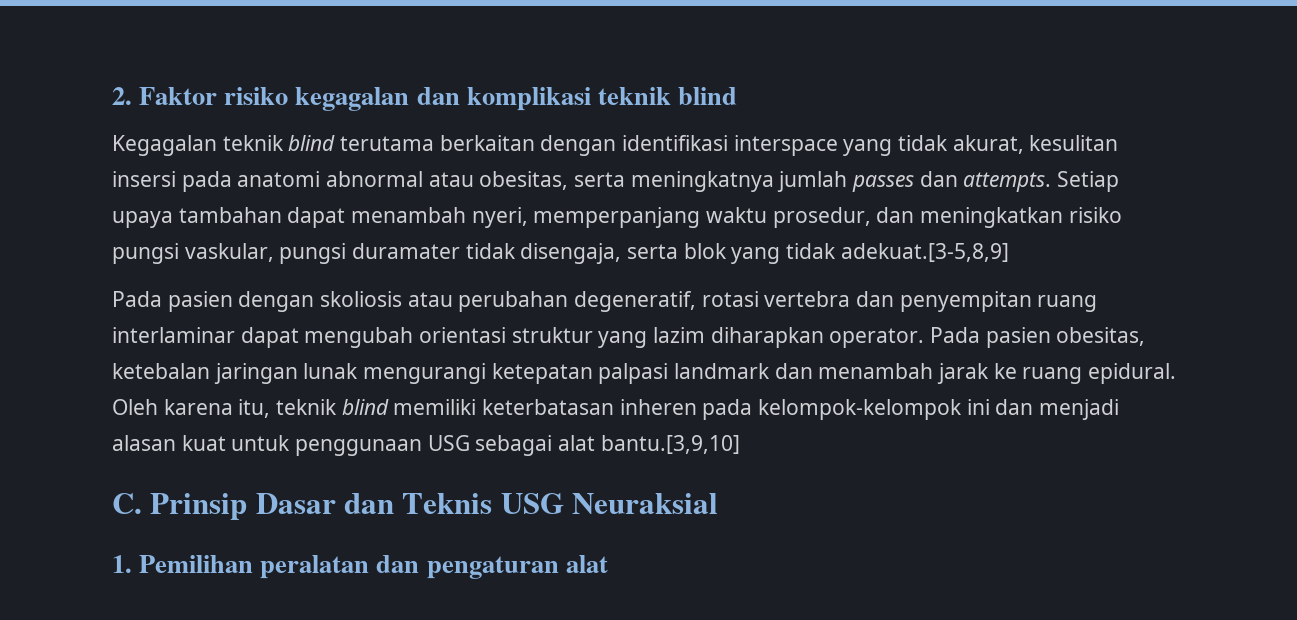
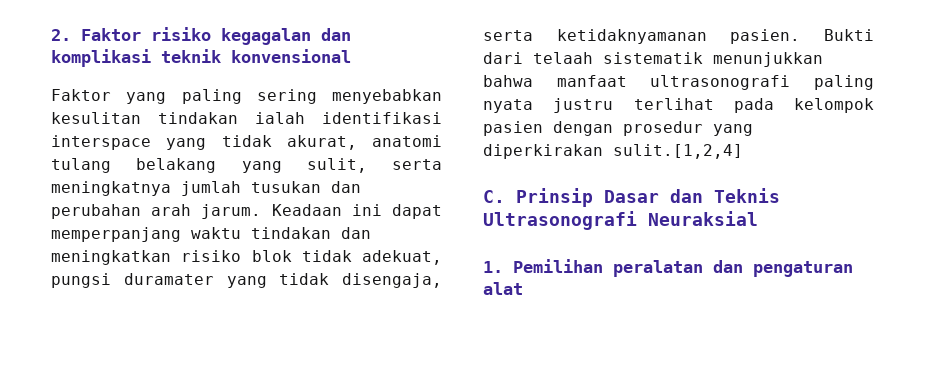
- 2. Faktor risiko kegagalan dan komplikasi teknik blind
- Kegagalan teknik blind terutama berkaitan dengan identifikasi interspace yang tidak akurat, kesulitan insersi pada anatomi abnormal atau obesitas, serta meningkatnya jumlah passes dan attempts. Setiap upaya tambahan dapat menambah nyeri, memperpanjang waktu prosedur, dan meningkatkan risiko pungsi vaskular, pungsi duramater tidak disengaja, serta blok yang tidak adekuat.[3-5,8,9]
- Pada pasien dengan skoliosis atau perubahan degeneratif, rotasi vertebra dan penyempitan ruang interlaminar dapat mengubah orientasi struktur yang lazim diharapkan operator. Pada pasien obesitas, ketebalan jaringan lunak mengurangi ketepatan palpasi landmark dan menambah jarak ke ruang epidural. Oleh karena itu, teknik blind memiliki keterbatasan inheren pada kelompok-kelompok ini dan menjadi alasan kuat untuk penggunaan USG sebagai alat bantu.[3,9,10]
+ 2. Faktor risiko kegagalan dan komplikasi teknik konvensional
+ Faktor yang paling sering menyebabkan kesulitan tindakan ialah identifikasi interspace yang tidak akurat, anatomi tulang belakang yang sulit, serta meningkatnya jumlah tusukan dan perubahan arah jarum. Keadaan ini dapat memperpanjang waktu tindakan dan meningkatkan risiko blok tidak adekuat, pungsi duramater yang tidak disengaja, serta ketidaknyamanan pasien. Bukti dari telaah sistematik menunjukkan bahwa manfaat ultrasonografi paling nyata justru terlihat pada kelompok pasien dengan prosedur yang diperkirakan sulit.[1,2,4]
- C. Prinsip Dasar dan Teknis USG Neuraksial
+ C. Prinsip Dasar dan Teknis Ultrasonografi Neuraksial

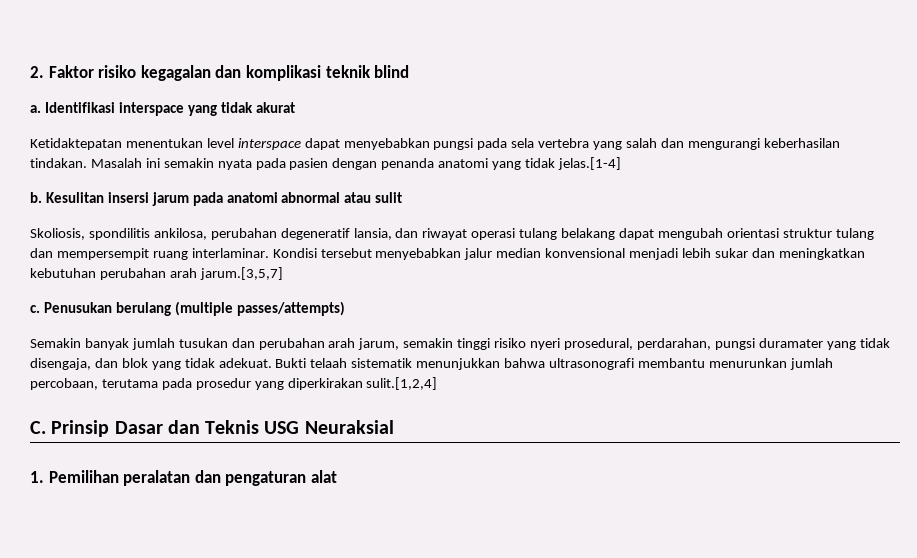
- 2. Faktor risiko kegagalan dan komplikasi teknik konvensional
- Faktor yang paling sering menyebabkan kesulitan tindakan ialah identifikasi interspace yang tidak akurat, anatomi tulang belakang yang sulit, serta meningkatnya jumlah tusukan dan perubahan arah jarum. Keadaan ini dapat memperpanjang waktu tindakan dan meningkatkan risiko blok tidak adekuat, pungsi duramater yang tidak disengaja, serta ketidaknyamanan pasien. Bukti dari telaah sistematik menunjukkan bahwa manfaat ultrasonografi paling nyata justru terlihat pada kelompok pasien dengan prosedur yang diperkirakan sulit.[1,2,4]
+ 2. Faktor risiko kegagalan dan komplikasi teknik blind
+ a. Identifikasi interspace yang tidak akurat
+ Ketidaktepatan menentukan level interspace dapat menyebabkan pungsi pada sela vertebra yang salah dan mengurangi keberhasilan tindakan. Masalah ini semakin nyata pada pasien dengan penanda anatomi yang tidak jelas.[1-4]
+ b. Kesulitan insersi jarum pada anatomi abnormal atau sulit
+ Skoliosis, spondilitis ankilosa, perubahan degeneratif lansia, dan riwayat operasi tulang belakang dapat mengubah orientasi struktur tulang dan mempersempit ruang interlaminar. Kondisi tersebut menyebabkan jalur median konvensional menjadi lebih sukar dan meningkatkan kebutuhan perubahan arah jarum.[3,5,7]
+ c. Penusukan berulang (multiple passes/attempts)
+ Semakin banyak jumlah tusukan dan perubahan arah jarum, semakin tinggi risiko nyeri prosedural, perdarahan, pungsi duramater yang tidak disengaja, dan blok yang tidak adekuat. Bukti telaah sistematik menunjukkan bahwa ultrasonografi membantu menurunkan jumlah percobaan, terutama pada prosedur yang diperkirakan sulit.[1,2,4]
- C. Prinsip Dasar dan Teknis Ultrasonografi Neuraksial
+ C. Prinsip Dasar dan Teknis USG Neuraksial

